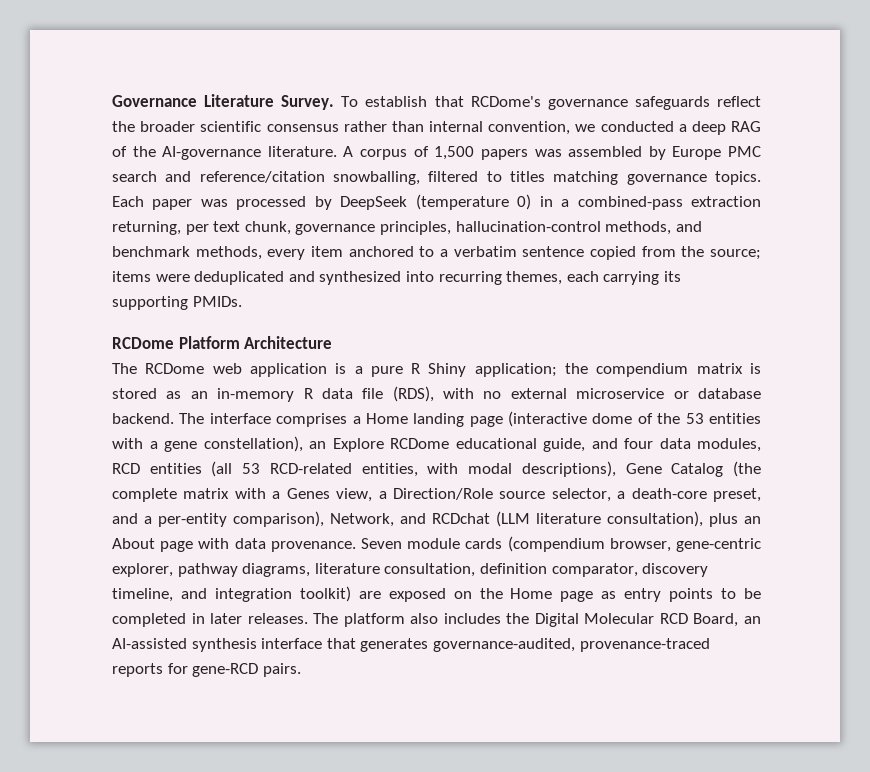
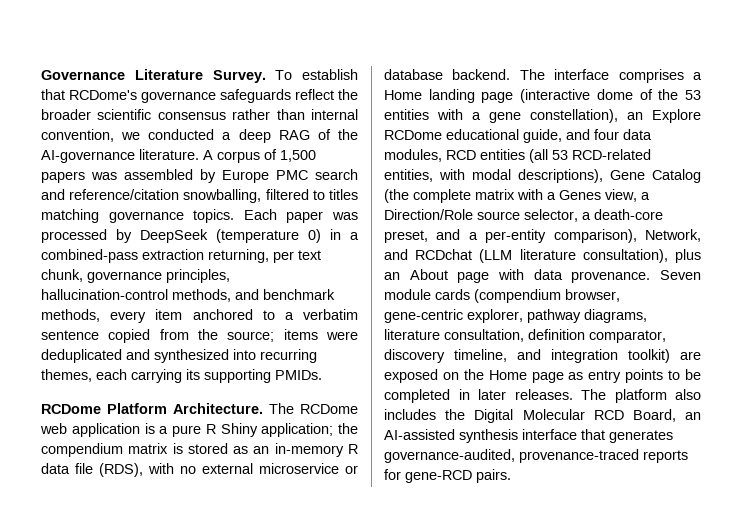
- RCDome Platform Architecture
- The RCDome web application is a pure R Shiny application; the compendium matrix is stored as an in-memory R data file (RDS), with no external microservice or database backend.
+ RCDome Platform Architecture. The RCDome web application is a pure R Shiny application; the compendium matrix is stored as an in-memory R data file (RDS), with no external microservice or database backend.

